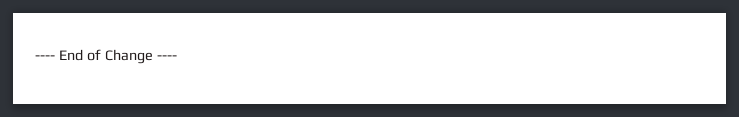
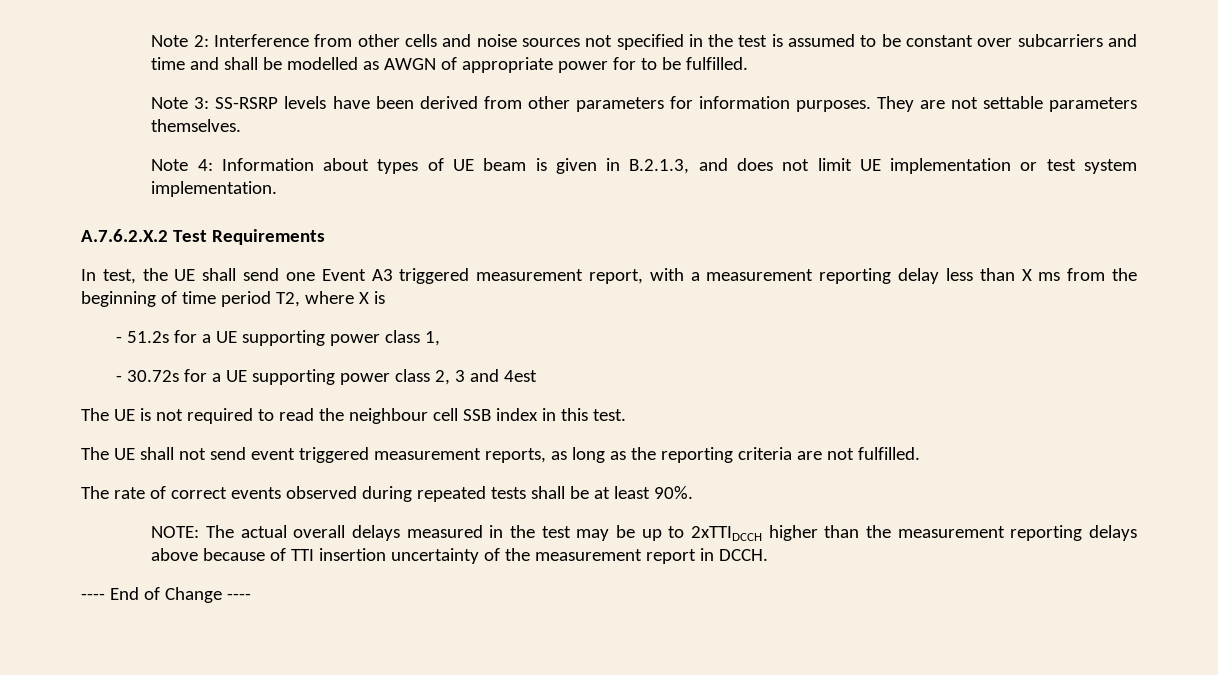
+ Note 2: Interference from other cells and noise sources not specified in the test is assumed to be constant over subcarriers and time and shall be modelled as AWGN of appropriate power for to be fulfilled.
+ Note 3: SS-RSRP levels have been derived from other parameters for information purposes. They are not settable parameters themselves.
+ Note 4: Information about types of UE beam is given in B.2.1.3, and does not limit UE implementation or test system implementation.
+ A.7.6.2.X.2 Test Requirements
+ In test, the UE shall send one Event A3 triggered measurement report, with a measurement reporting delay less than X ms from the beginning of time period T2, where X is
+ - 51.2s for a UE supporting power class 1,
+ - 30.72s for a UE supporting power class 2, 3 and 4est
+ The UE is not required to read the neighbour cell SSB index in this test.
+ The UE shall not send event triggered measurement reports, as long as the reporting criteria are not fulfilled.
+ The rate of correct events observed during repeated tests shall be at least 90%.
+ NOTE: The actual overall delays measured in the test may be up to 2xTTIDCCH higher than the measurement reporting delays above because of TTI insertion uncertainty of the measurement report in DCCH.

